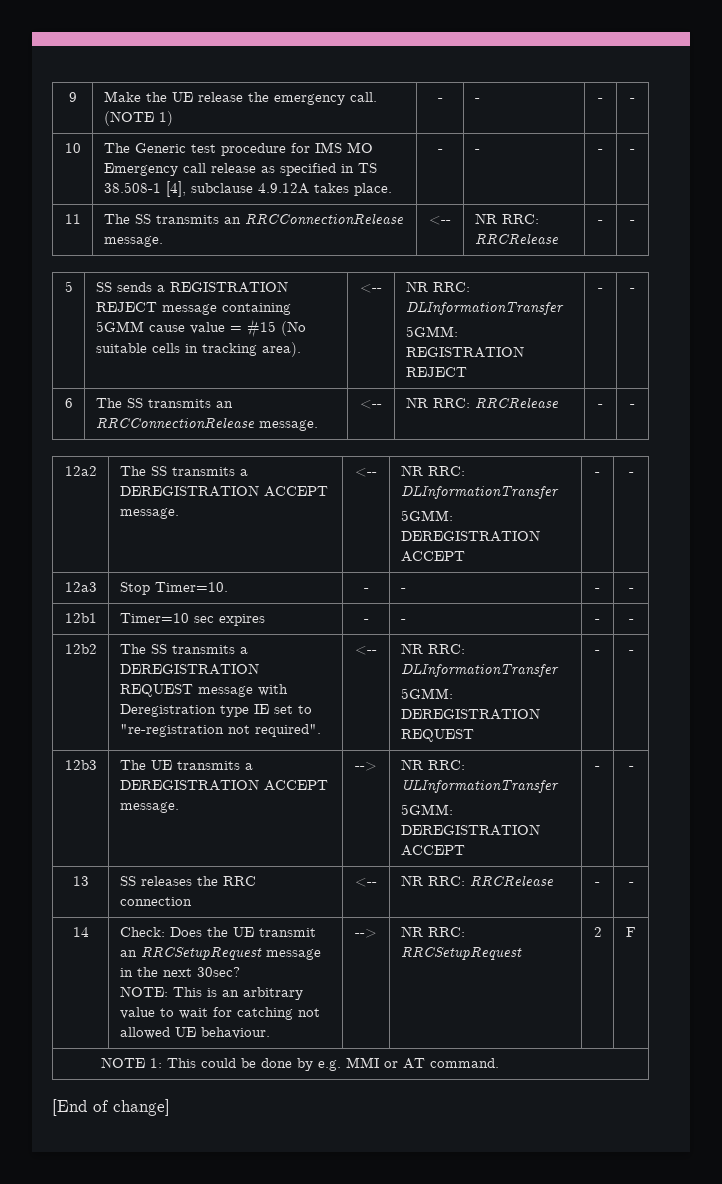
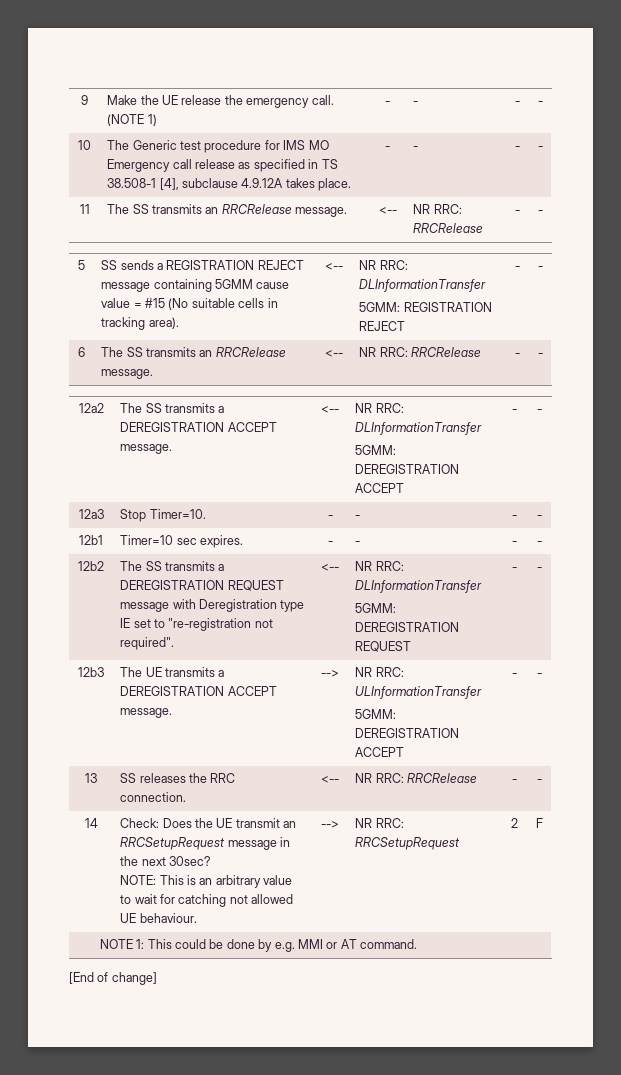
- 11 | The SS transmits an RRCConnectionRelease message. | <-- | NR RRC: RRCRelease | - | -
+ 11 | The SS transmits an RRCRelease message. | <-- | NR RRC: RRCRelease | - | -
- 6 | The SS transmits an RRCConnectionRelease message. | <-- | NR RRC: RRCRelease | - | -
+ 6 | The SS transmits an RRCRelease message. | <-- | NR RRC: RRCRelease | - | -
- 12b1 | Timer=10 sec expires | - | - | - | -
+ 12b1 | Timer=10 sec expires. | - | - | - | -
- 13 | SS releases the RRC connection | <-- | NR RRC: RRCRelease | - | -
+ 13 | SS releases the RRC connection. | <-- | NR RRC: RRCRelease | - | -

